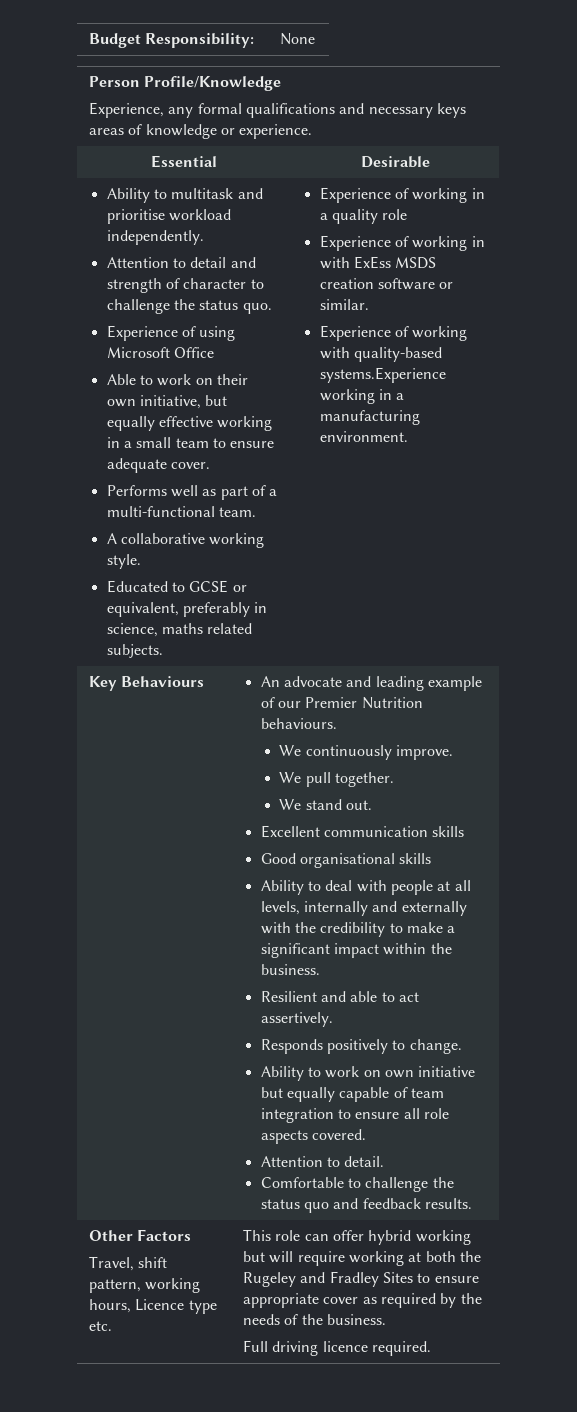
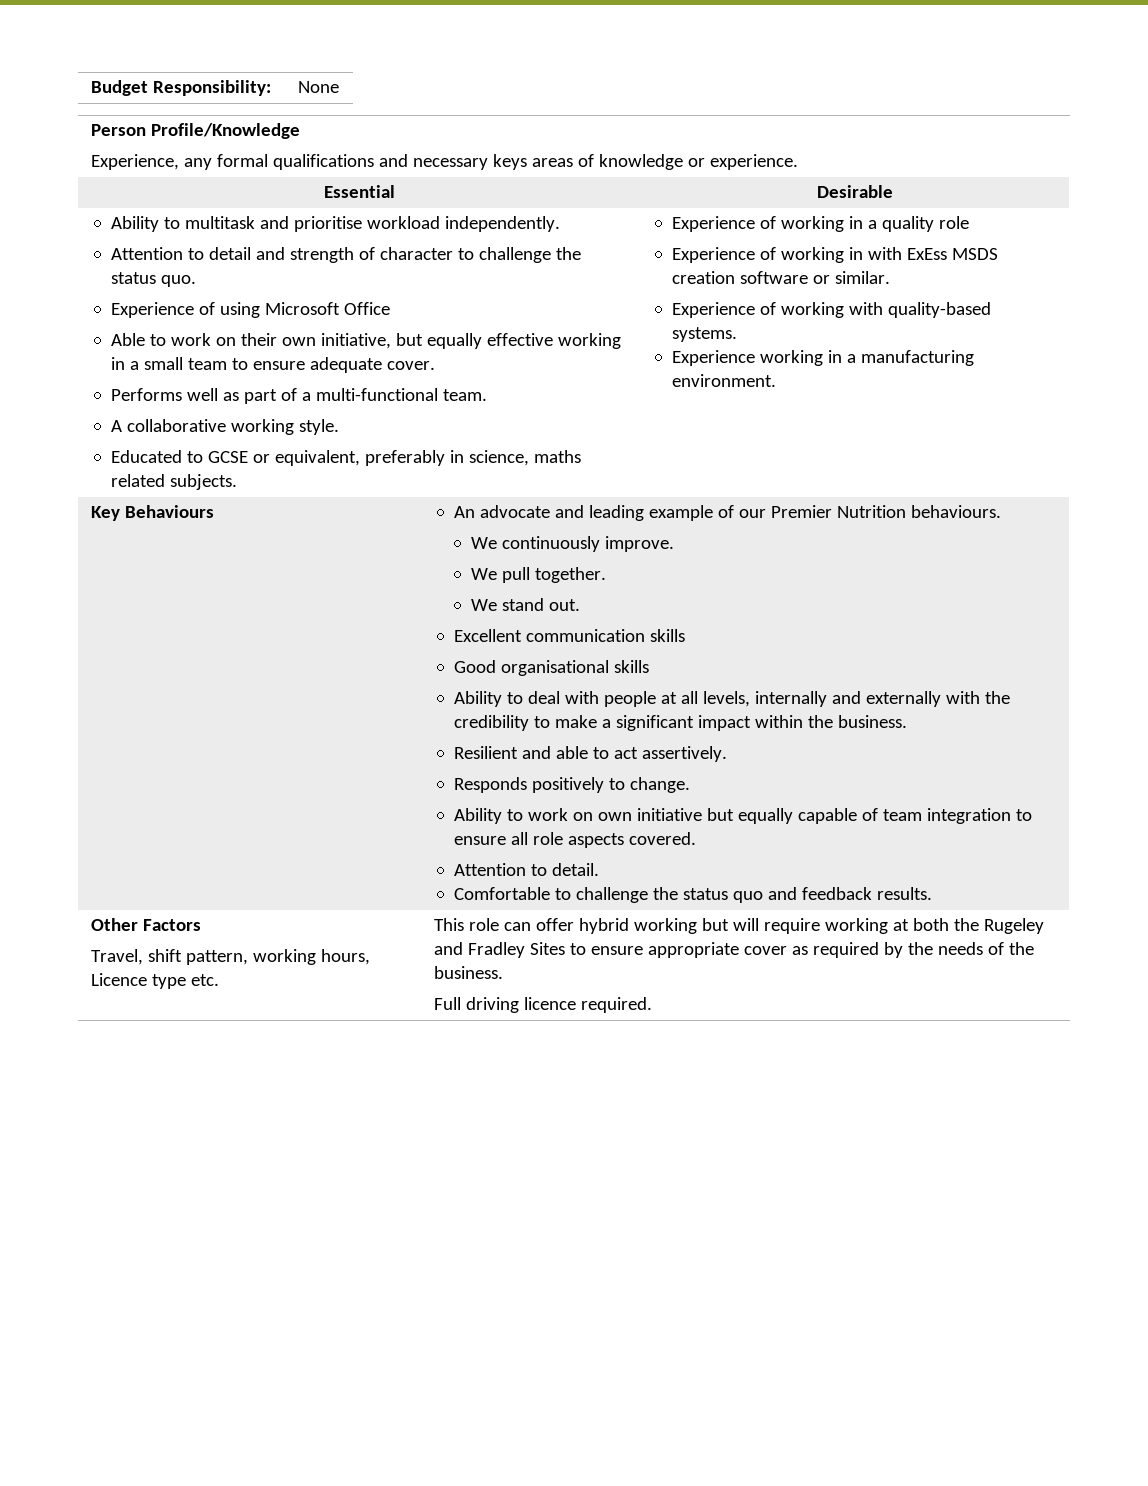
- Experience of working with quality-based systems.Experience working in a manufacturing environment.
+ Experience of working with quality-based systems.
+ Experience working in a manufacturing environment.

